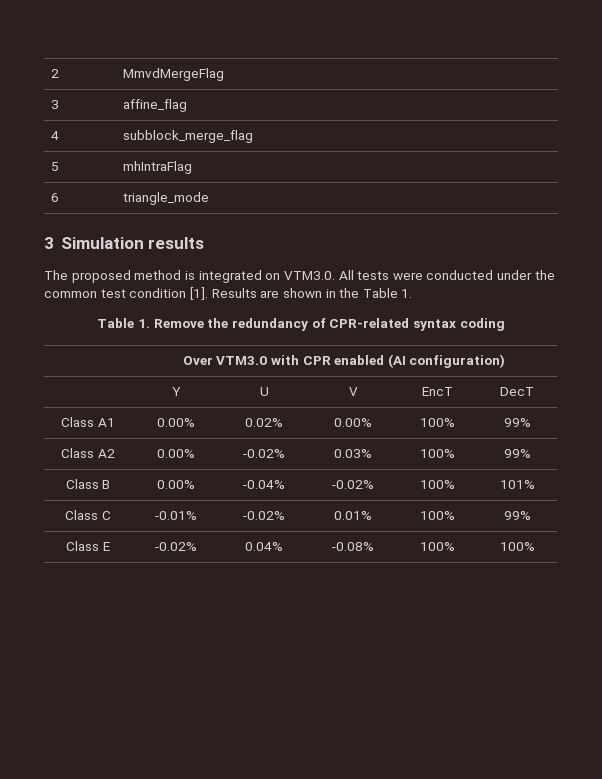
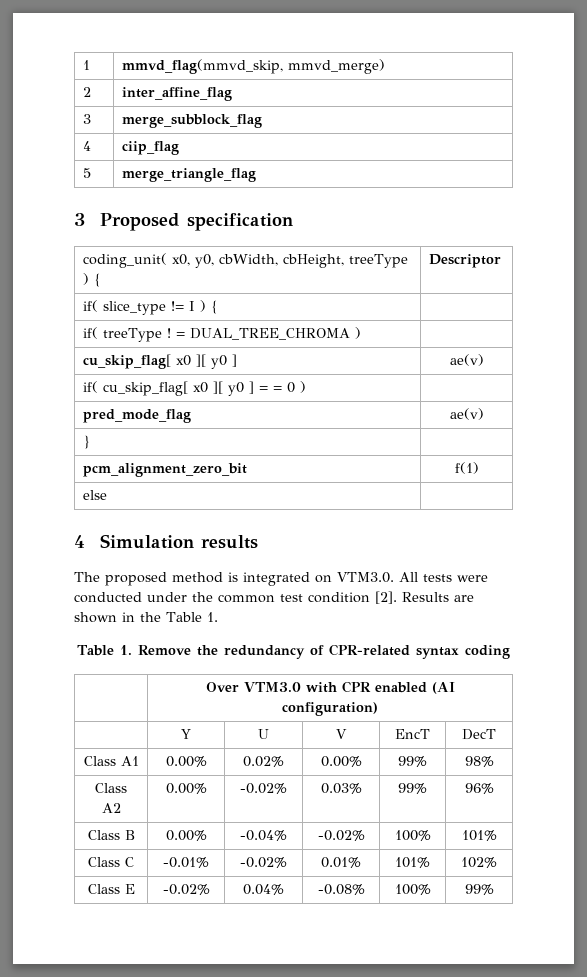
+ 1 | mmvd_flag(mmvd_skip, mmvd_merge)
- 2 | MmvdMergeFlag
+ 2 | inter_affine_flag
- 3 | affine_flag
+ 3 | merge_subblock_flag
- 4 | subblock_merge_flag
+ 4 | ciip_flag
- 5 | mhIntraFlag
- 6 | triangle_mode
- 3 Simulation results
+ 5 | merge_triangle_flag
+ 3 Proposed specification
+ coding_unit( x0, y0, cbWidth, cbHeight, treeType ) { | Descriptor
+ if( slice_type != I ) { |
+ if( treeType ! = DUAL_TREE_CHROMA ) |
+ cu_skip_flag[ x0 ][ y0 ] | ae(v)
+ if( cu_skip_flag[ x0 ][ y0 ] = = 0 ) |
+ pred_mode_flag | ae(v)
+ } |
+ pcm_alignment_zero_bit | f(1)
+ else |
+ 4 Simulation results
- The proposed method is integrated on VTM3.0. All tests were conducted under the common test condition [1].
+ The proposed method is integrated on VTM3.0. All tests were conducted under the common test condition [2].
- Class A1 | 0.00% | 0.02% | 0.00% | 100% | 99%
+ Class A1 | 0.00% | 0.02% | 0.00% | 99% | 98%
- Class A2 | 0.00% | -0.02% | 0.03% | 100% | 99%
+ Class A2 | 0.00% | -0.02% | 0.03% | 99% | 96%
- Class C | -0.01% | -0.02% | 0.01% | 100% | 99%
+ Class C | -0.01% | -0.02% | 0.01% | 101% | 102%
- Class E | -0.02% | 0.04% | -0.08% | 100% | 100%
+ Class E | -0.02% | 0.04% | -0.08% | 100% | 99%

